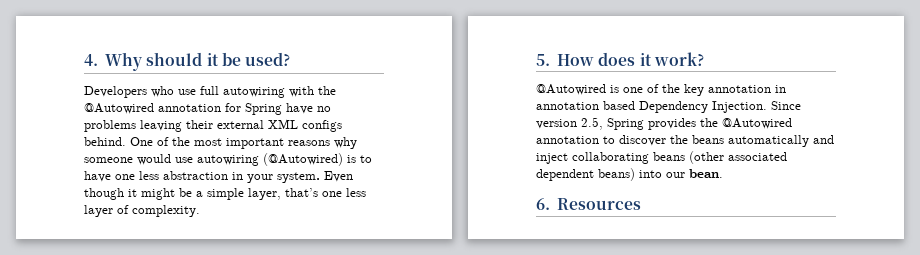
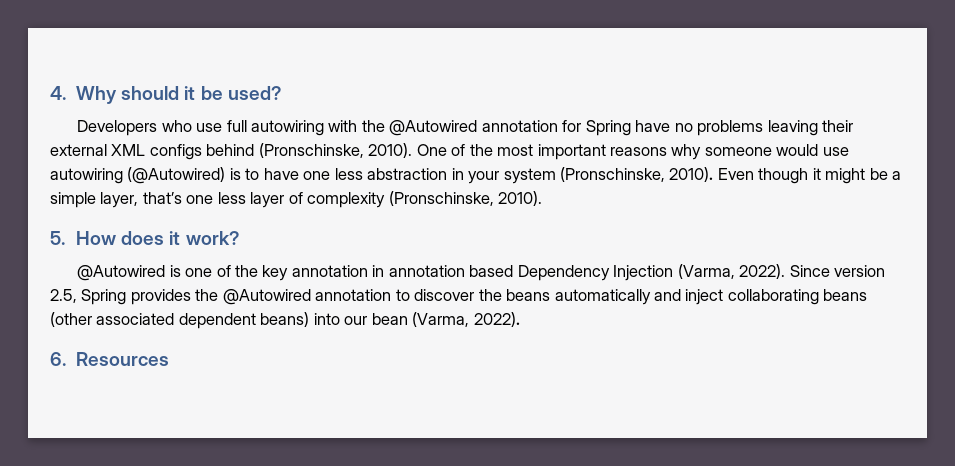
- Developers who use full autowiring with the @Autowired annotation for Spring have no problems leaving their external XML configs behind.
+ Developers who use full autowiring with the @Autowired annotation for Spring have no problems leaving their external XML configs behind (Pronschinske, 2010).
- One of the most important reasons why someone would use autowiring (@Autowired) is to have one less abstraction in your system.
+ One of the most important reasons why someone would use autowiring (@Autowired) is to have one less abstraction in your system (Pronschinske, 2010).
- Even though it might be a simple layer, that’s one less layer of complexity.
+ Even though it might be a simple layer, that’s one less layer of complexity (Pronschinske, 2010).
- @Autowired is one of the key annotation in annotation based Dependency Injection.
+ @Autowired is one of the key annotation in annotation based Dependency Injection (Varma, 2022).
- Since version 2.5, Spring provides the @Autowired annotation to discover the beans automatically and inject collaborating beans (other associated dependent beans) into our bean.
+ Since version 2.5, Spring provides the @Autowired annotation to discover the beans automatically and inject collaborating beans (other associated dependent beans) into our bean (Varma, 2022).

